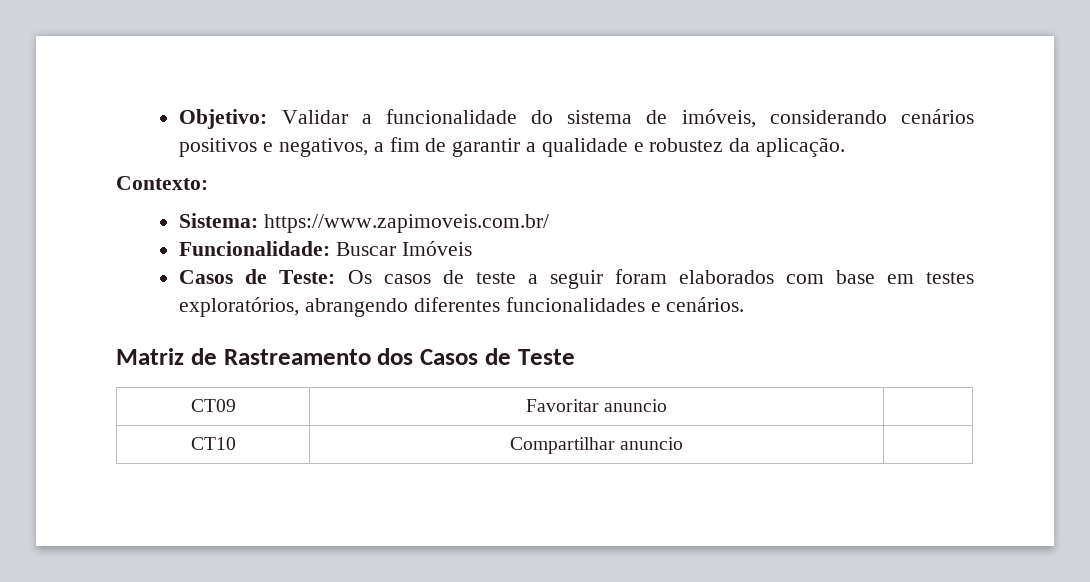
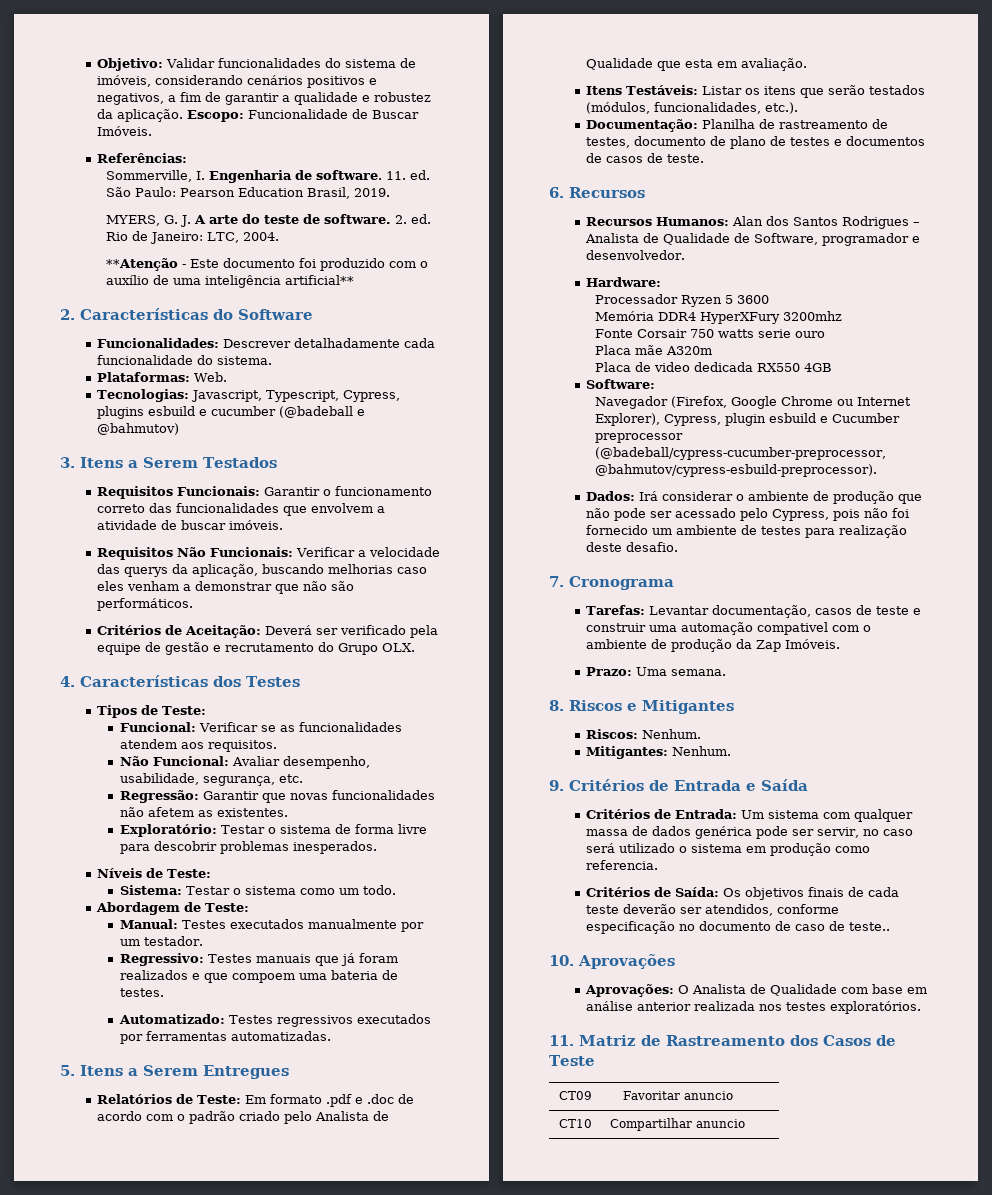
- Objetivo: Validar a funcionalidade do sistema de imóveis, considerando cenários positivos e negativos, a fim de garantir a qualidade e robustez da aplicação.
- Contexto:
- Sistema: https://www.zapimoveis.com.br/
- Funcionalidade: Buscar Imóveis
- Casos de Teste: Os casos de teste a seguir foram elaborados com base em testes exploratórios, abrangendo diferentes funcionalidades e cenários.
- Matriz de Rastreamento dos Casos de Teste
+ Objetivo: Validar funcionalidades do sistema de imóveis, considerando cenários positivos e negativos, a fim de garantir a qualidade e robustez da aplicação. Escopo: Funcionalidade de Buscar Imóveis.
+ Referências:
+ Sommerville, I. Engenharia de software. 11. ed. São Paulo: Pearson Education Brasil, 2019.
+ MYERS, G. J. A arte do teste de software. 2. ed. Rio de Janeiro: LTC, 2004.
+ **Atenção - Este documento foi produzido com o auxílio de uma inteligência artificial**
+ 2. Características do Software
+ Funcionalidades: Descrever detalhadamente cada funcionalidade do sistema.
+ Plataformas: Web.
+ Tecnologias: Javascript, Typescript, Cypress, plugins esbuild e cucumber (@badeball e @bahmutov)
+ 3. Itens a Serem Testados
+ Requisitos Funcionais: Garantir o funcionamento correto das funcionalidades que envolvem a atividade de buscar imóveis.
+ Requisitos Não Funcionais: Verificar a velocidade das querys da aplicação, buscando melhorias caso eles venham a demonstrar que não são performáticos.
+ Critérios de Aceitação: Deverá ser verificado pela equipe de gestão e recrutamento do Grupo OLX.
+ 4. Características dos Testes
+ Tipos de Teste:
+ Funcional: Verificar se as funcionalidades atendem aos requisitos.
+ Não Funcional: Avaliar desempenho, usabilidade, segurança, etc.
+ Regressão: Garantir que novas funcionalidades não afetem as existentes.
+ Exploratório: Testar o sistema de forma livre para descobrir problemas inesperados.
+ Níveis de Teste:
+ Sistema: Testar o sistema como um todo.
+ Abordagem de Teste:
+ Manual: Testes executados manualmente por um testador.
+ Regressivo: Testes manuais que já foram realizados e que compoem uma bateria de testes.
+ Automatizado: Testes regressivos executados por ferramentas automatizadas.
+ 5. Itens a Serem Entregues
+ Relatórios de Teste: Em formato .pdf e .doc de acordo com o padrão criado pelo Analista de Qualidade que esta em avaliação.
+ Itens Testáveis: Listar os itens que serão testados (módulos, funcionalidades, etc.).
+ Documentação: Planilha de rastreamento de testes, documento de plano de testes e documentos de casos de teste.
+ 6. Recursos
+ Recursos Humanos: Alan dos Santos Rodrigues – Analista de Qualidade de Software, programador e desenvolvedor.
+ Hardware:
+ Processador Ryzen 5 3600
+ Memória DDR4 HyperXFury 3200mhz
+ Fonte Corsair 750 watts serie ouro
+ Placa mãe A320m
+ Placa de video dedicada RX550 4GB
+ Software:
+ Navegador (Firefox, Google Chrome ou Internet Explorer), Cypress, plugin esbuild e Cucumber preprocessor (@badeball/cypress-cucumber-preprocessor, @bahmutov/cypress-esbuild-preprocessor).
+ Dados: Irá considerar o ambiente de produção que não pode ser acessado pelo Cypress, pois não foi fornecido um ambiente de testes para realização deste desafio.
+ 7. Cronograma
+ Tarefas: Levantar documentação, casos de teste e construir uma automação compativel com o ambiente de produção da Zap Imóveis.
+ Prazo: Uma semana.
+ 8. Riscos e Mitigantes
+ Riscos: Nenhum.
+ Mitigantes: Nenhum.
+ 9. Critérios de Entrada e Saída
+ Critérios de Entrada: Um sistema com qualquer massa de dados genérica pode ser servir, no caso será utilizado o sistema em produção como referencia.
+ Critérios de Saída: Os objetivos finais de cada teste deverão ser atendidos, conforme especificação no documento de caso de teste..
+ 10. Aprovações
+ Aprovações: O Analista de Qualidade com base em análise anterior realizada nos testes exploratórios.
+ 11. Matriz de Rastreamento dos Casos de Teste

